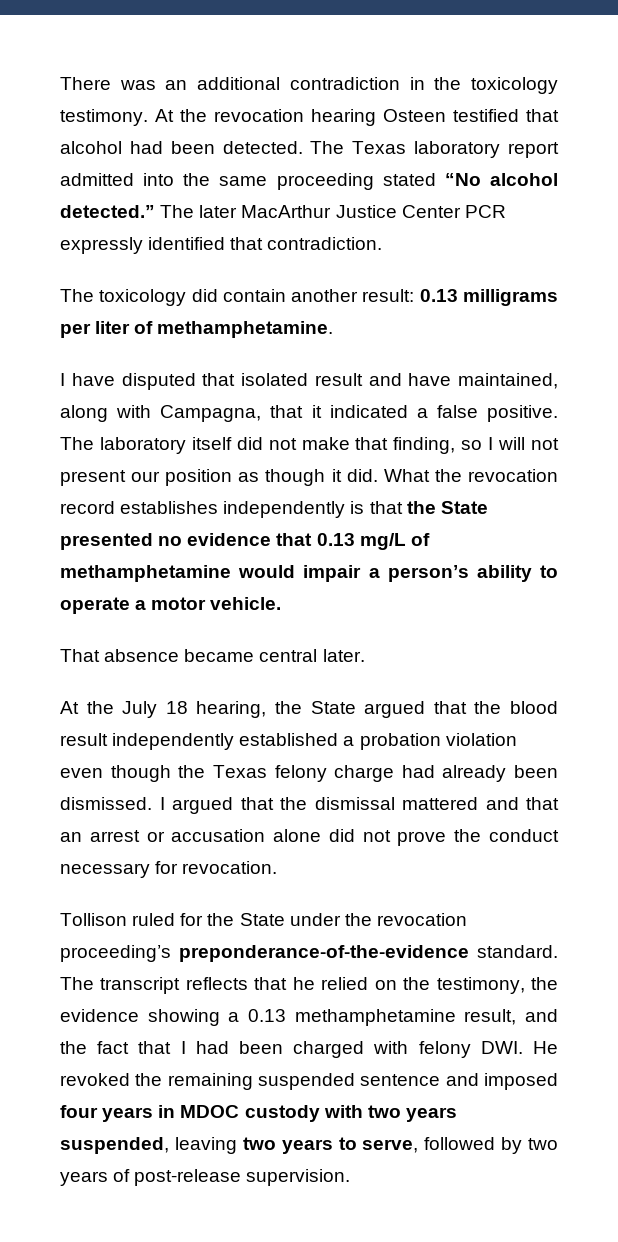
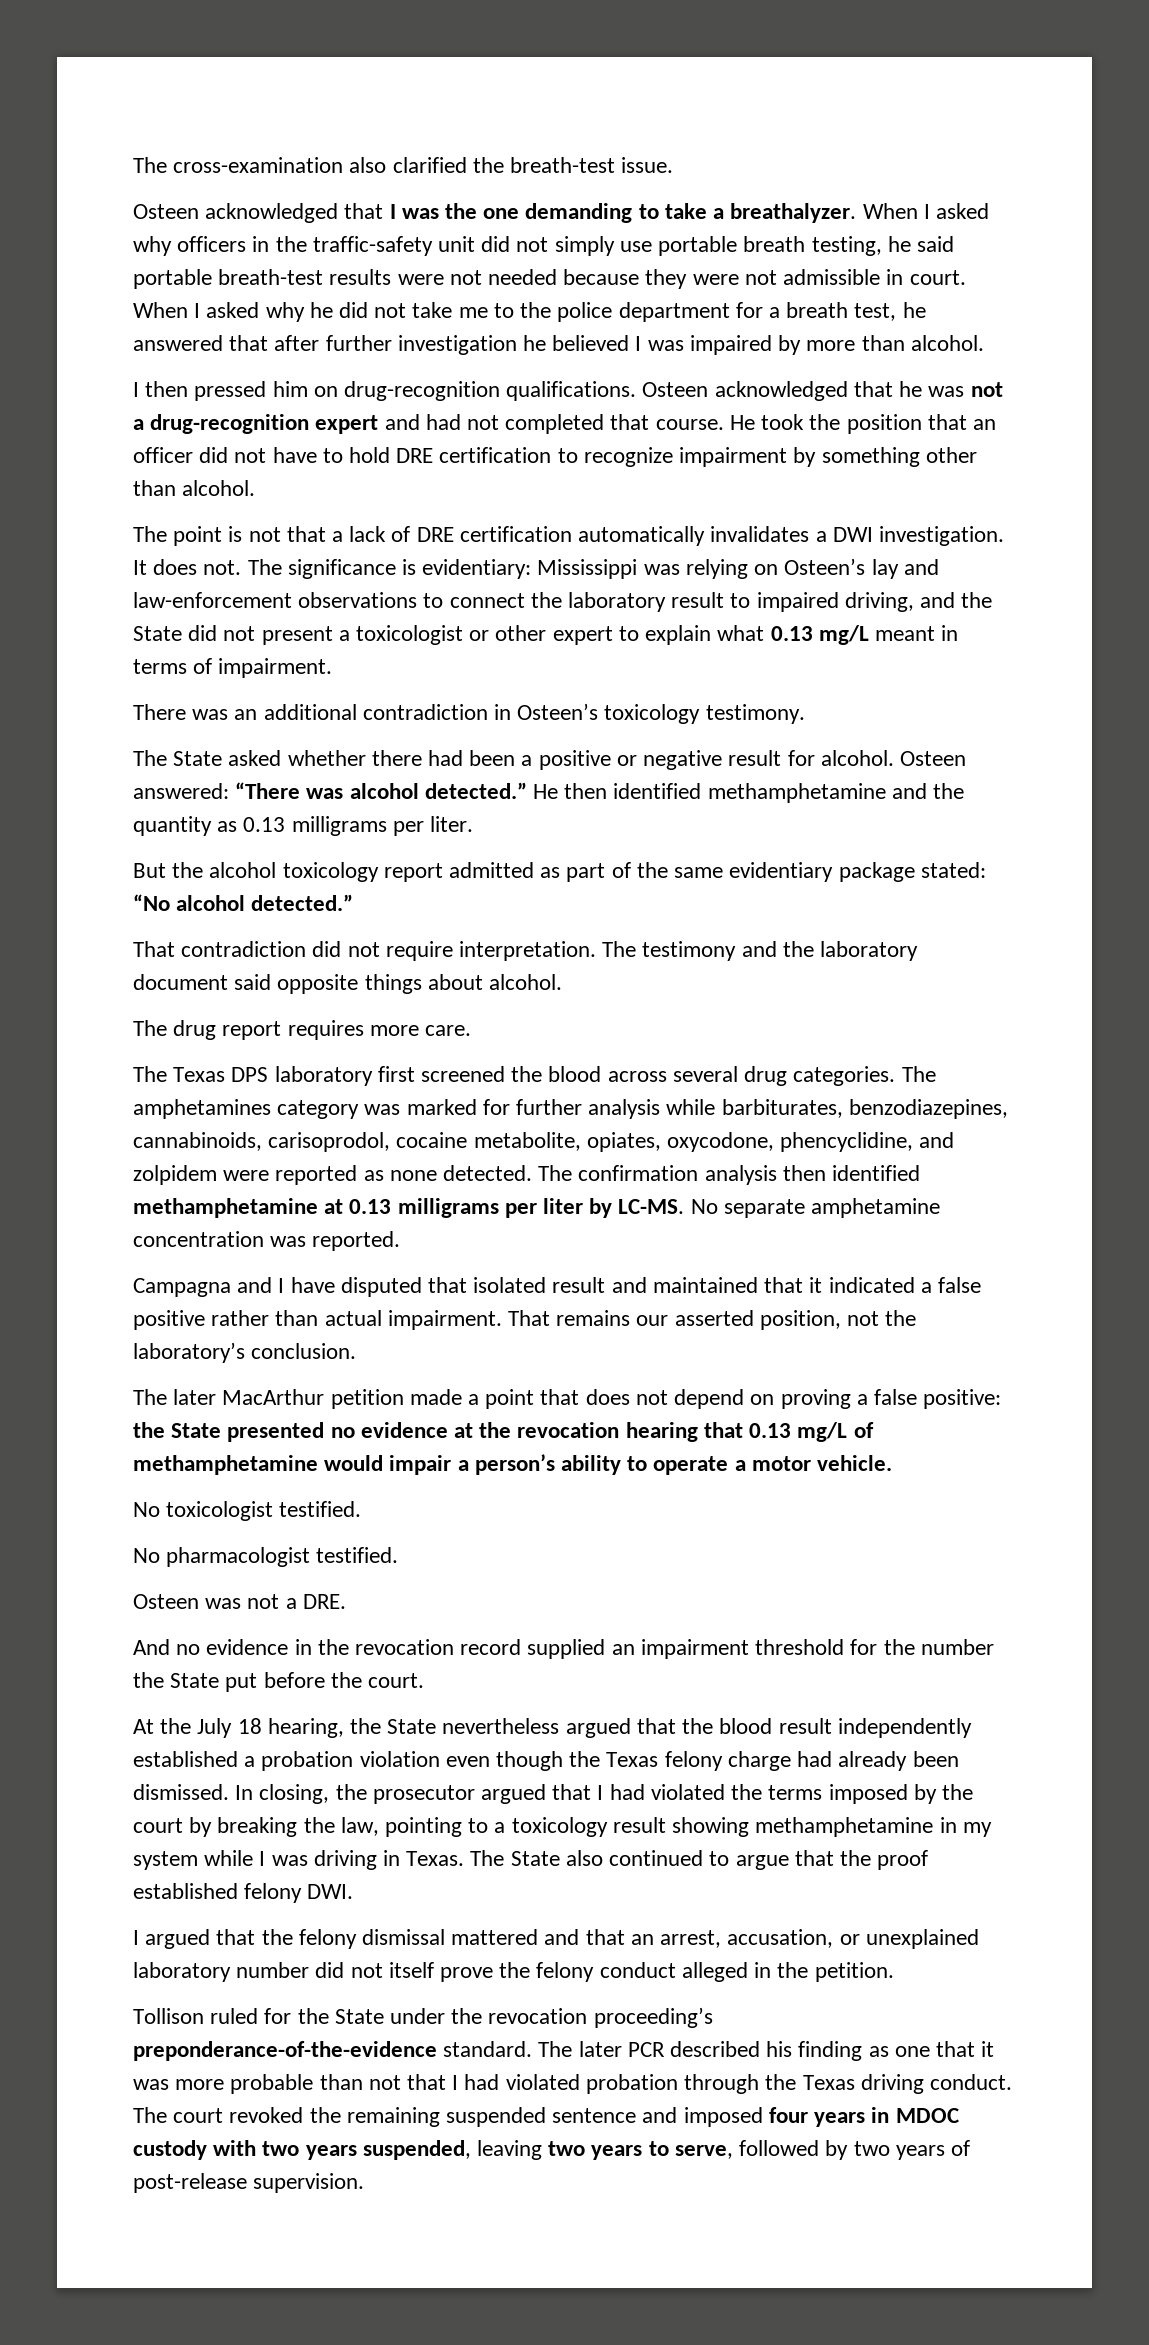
+ The cross-examination also clarified the breath-test issue.
+ Osteen acknowledged that I was the one demanding to take a breathalyzer. When I asked why officers in the traffic-safety unit did not simply use portable breath testing, he said portable breath-test results were not needed because they were not admissible in court. When I asked why he did not take me to the police department for a breath test, he answered that after further investigation he believed I was impaired by more than alcohol.
+ I then pressed him on drug-recognition qualifications. Osteen acknowledged that he was not a drug-recognition expert and had not completed that course. He took the position that an officer did not have to hold DRE certification to recognize impairment by something other than alcohol.
+ The point is not that a lack of DRE certification automatically invalidates a DWI investigation. It does not. The significance is evidentiary: Mississippi was relying on Osteen’s lay and law-enforcement observations to connect the laboratory result to impaired driving, and the State did not present a toxicologist or other expert to explain what 0.13 mg/L meant in terms of impairment.
- There was an additional contradiction in the toxicology testimony. At the revocation hearing Osteen testified that alcohol had been detected. The Texas laboratory report admitted into the same proceeding stated “No alcohol detected.” The later MacArthur Justice Center PCR expressly identified that contradiction.
- The toxicology did contain another result: 0.13 milligrams per liter of methamphetamine.
- I have disputed that isolated result and have maintained, along with Campagna, that it indicated a false positive. The laboratory itself did not make that finding, so I will not present our position as though it did. What the revocation record establishes independently is that the State presented no evidence that 0.13 mg/L of methamphetamine would impair a person’s ability to operate a motor vehicle.
+ There was an additional contradiction in Osteen’s toxicology testimony.
+ The State asked whether there had been a positive or negative result for alcohol. Osteen answered: “There was alcohol detected.” He then identified methamphetamine and the quantity as 0.13 milligrams per liter.
+ But the alcohol toxicology report admitted as part of the same evidentiary package stated: “No alcohol detected.”
+ That contradiction did not require interpretation. The testimony and the laboratory document said opposite things about alcohol.
+ The drug report requires more care.
+ The Texas DPS laboratory first screened the blood across several drug categories. The amphetamines category was marked for further analysis while barbiturates, benzodiazepines, cannabinoids, carisoprodol, cocaine metabolite, opiates, oxycodone, phencyclidine, and zolpidem were reported as none detected. The confirmation analysis then identified methamphetamine at 0.13 milligrams per liter by LC-MS. No separate amphetamine concentration was reported.
+ Campagna and I have disputed that isolated result and maintained that it indicated a false positive rather than actual impairment. That remains our asserted position, not the laboratory’s conclusion.
+ The later MacArthur petition made a point that does not depend on proving a false positive: the State presented no evidence at the revocation hearing that 0.13 mg/L of methamphetamine would impair a person’s ability to operate a motor vehicle.
- That absence became central later.
+ No toxicologist testified.
+ No pharmacologist testified.
+ Osteen was not a DRE.
+ And no evidence in the revocation record supplied an impairment threshold for the number the State put before the court.
- At the July 18 hearing, the State argued that the blood result independently established a probation violation even though the Texas felony charge had already been dismissed. I argued that the dismissal mattered and that an arrest or accusation alone did not prove the conduct necessary for revocation.
+ At the July 18 hearing, the State nevertheless argued that the blood result independently established a probation violation even though the Texas felony charge had already been dismissed. In closing, the prosecutor argued that I had violated the terms imposed by the court by breaking the law, pointing to a toxicology result showing methamphetamine in my system while I was driving in Texas. The State also continued to argue that the proof established felony DWI.
+ I argued that the felony dismissal mattered and that an arrest, accusation, or unexplained laboratory number did not itself prove the felony conduct alleged in the petition.
- The transcript reflects that he relied on the testimony, the evidence showing a 0.13 methamphetamine result, and the fact that I had been charged with felony DWI. He revoked the remaining suspended sentence and imposed four years in MDOC custody with two years suspended, leaving two years to serve, followed by two years of post-release supervision.
+ The later PCR described his finding as one that it was more probable than not that I had violated probation through the Texas driving conduct. The court revoked the remaining suspended sentence and imposed four years in MDOC custody with two years suspended, leaving two years to serve, followed by two years of post-release supervision.

